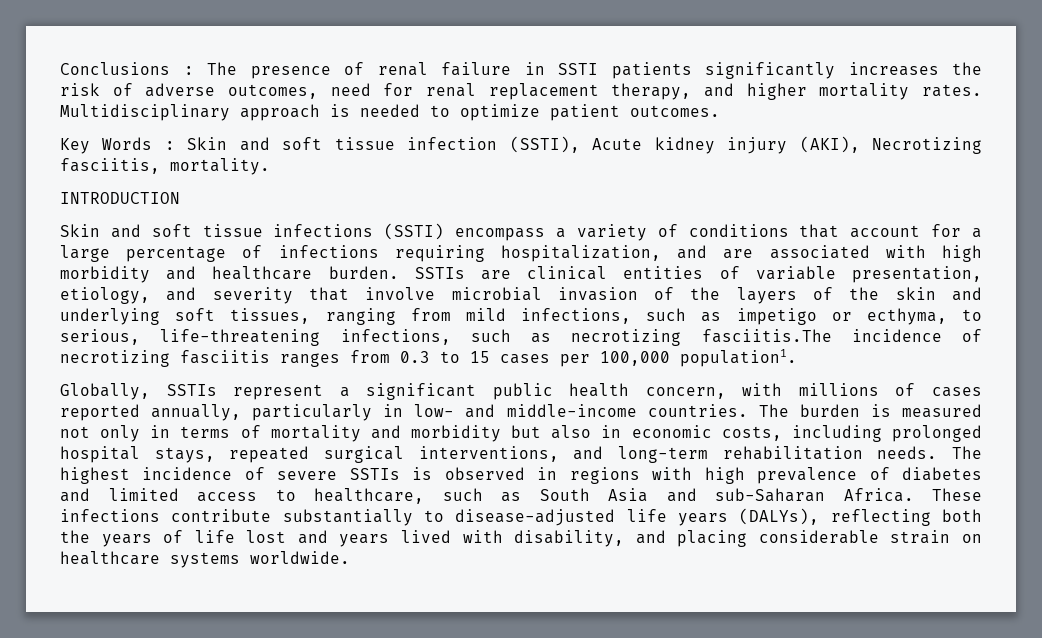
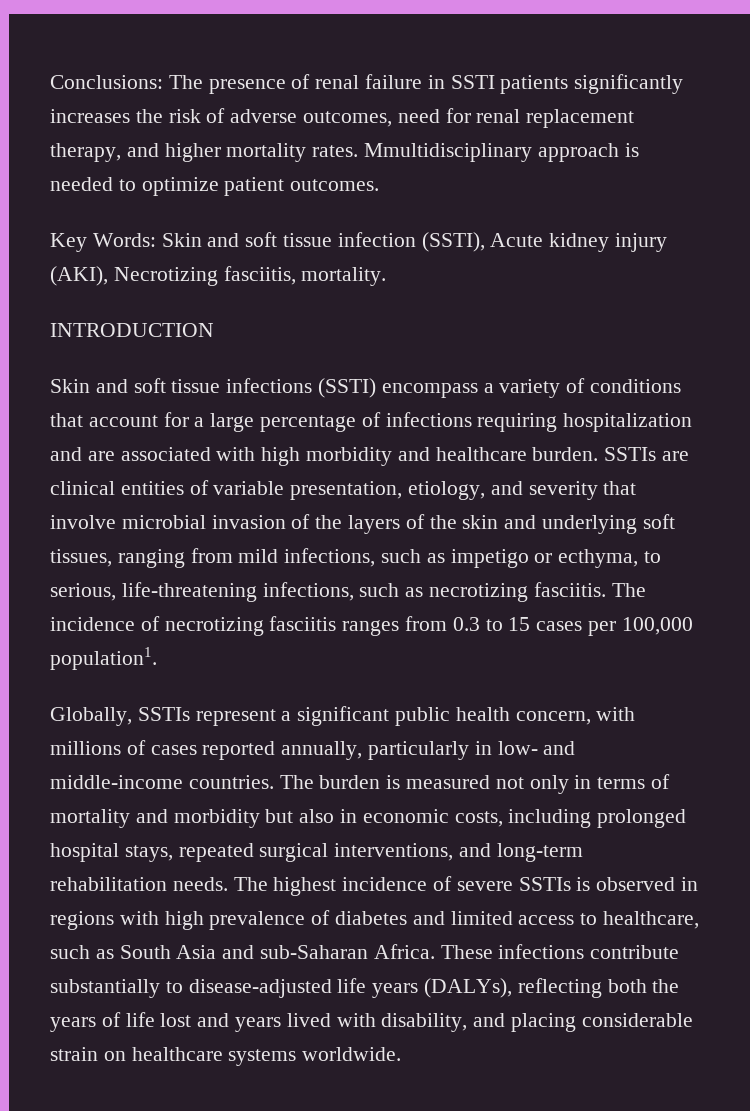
- Conclusions : The presence of renal failure in SSTI patients significantly increases the risk of adverse outcomes, need for renal replacement therapy, and higher mortality rates.
+ Conclusions: The presence of renal failure in SSTI patients significantly increases the risk of adverse outcomes, need for renal replacement therapy, and higher mortality rates.
- Multidisciplinary approach is needed to optimize patient outcomes.
+ Mmultidisciplinary approach is needed to optimize patient outcomes.
- Key Words : Skin and soft tissue infection (SSTI), Acute kidney injury (AKI), Necrotizing fasciitis, mortality.
+ Key Words: Skin and soft tissue infection (SSTI), Acute kidney injury (AKI), Necrotizing fasciitis, mortality.
- Skin and soft tissue infections (SSTI) encompass a variety of conditions that account for a large percentage of infections requiring hospitalization, and are associated with high morbidity and healthcare burden.
+ Skin and soft tissue infections (SSTI) encompass a variety of conditions that account for a large percentage of infections requiring hospitalization and are associated with high morbidity and healthcare burden.
- SSTIs are clinical entities of variable presentation, etiology, and severity that involve microbial invasion of the layers of the skin and underlying soft tissues, ranging from mild infections, such as impetigo or ecthyma, to serious, life-threatening infections, such as necrotizing fasciitis.The incidence of necrotizing fasciitis ranges from 0.3 to 15 cases per 100,000 population1.
+ SSTIs are clinical entities of variable presentation, etiology, and severity that involve microbial invasion of the layers of the skin and underlying soft tissues, ranging from mild infections, such as impetigo or ecthyma, to serious, life-threatening infections, such as necrotizing fasciitis. The incidence of necrotizing fasciitis ranges from 0.3 to 15 cases per 100,000 population1.

